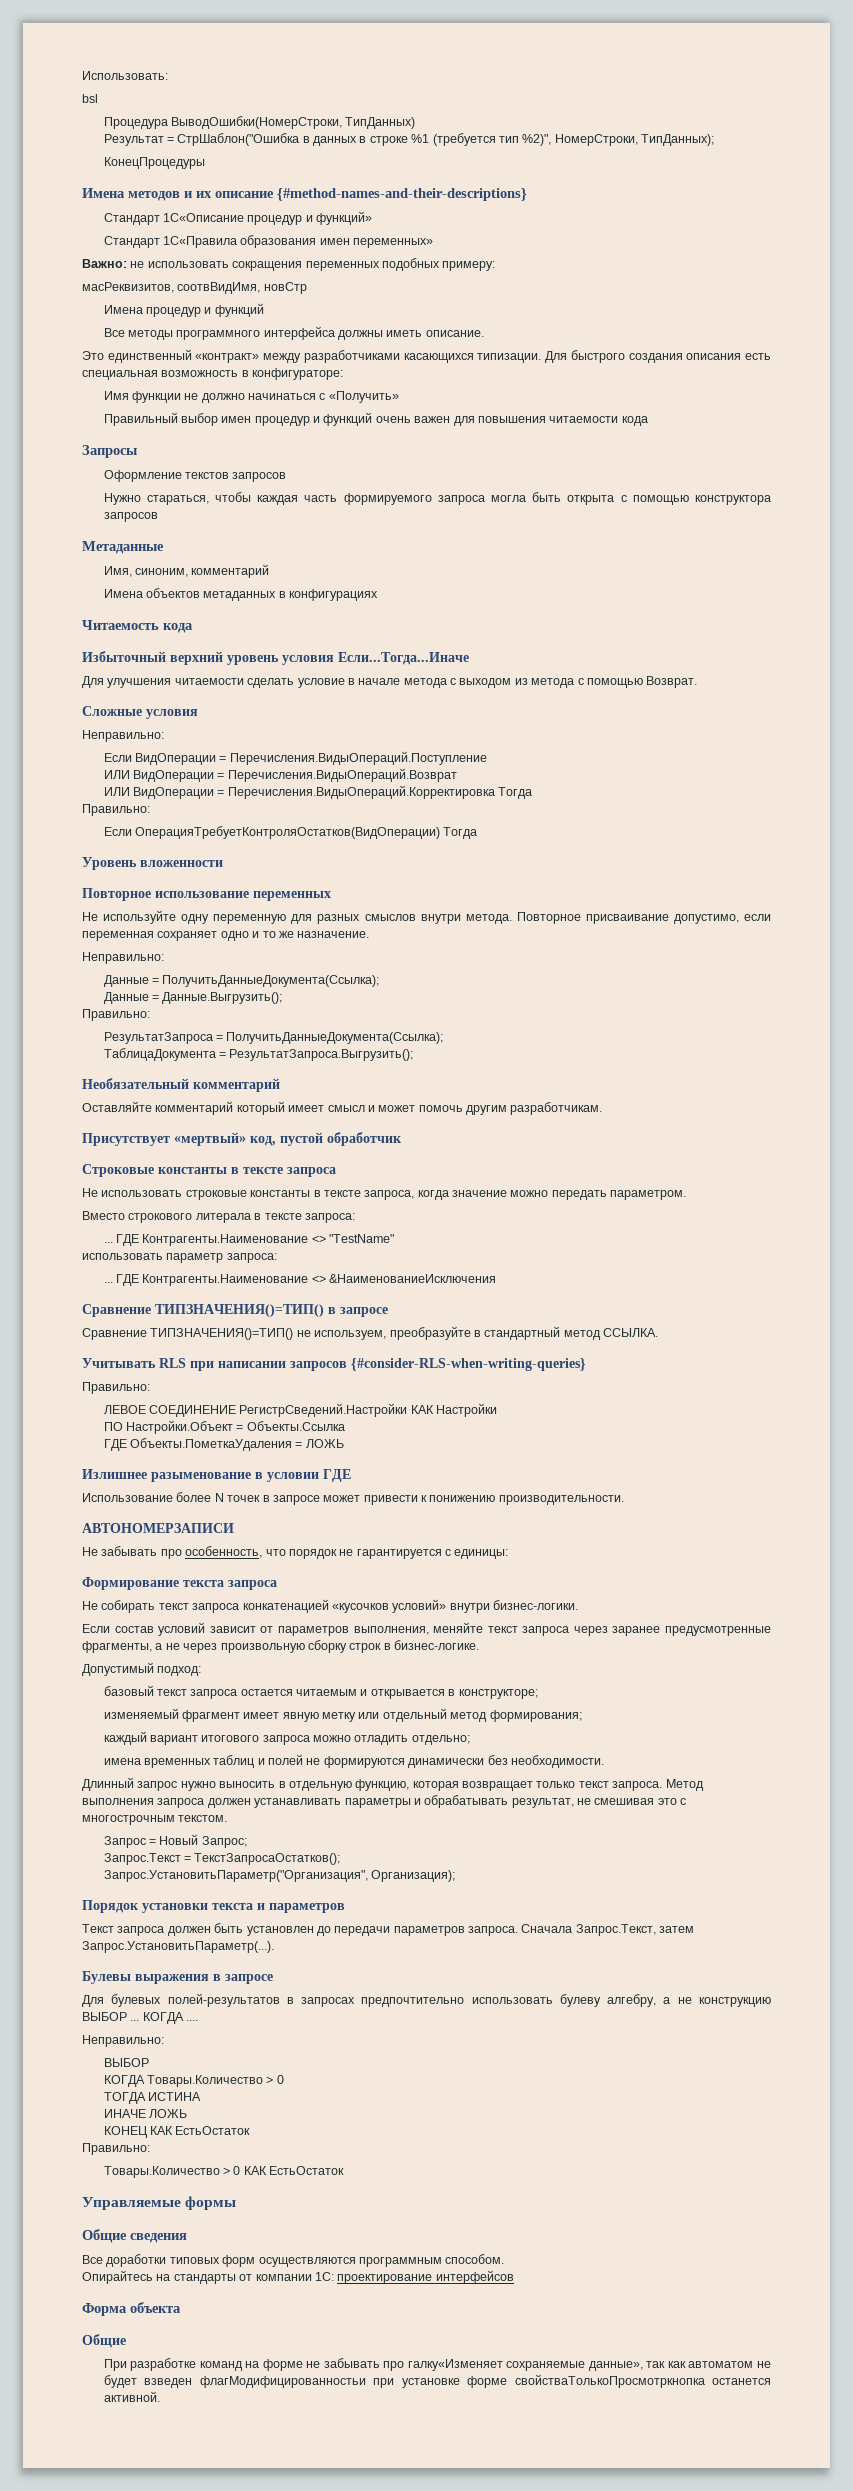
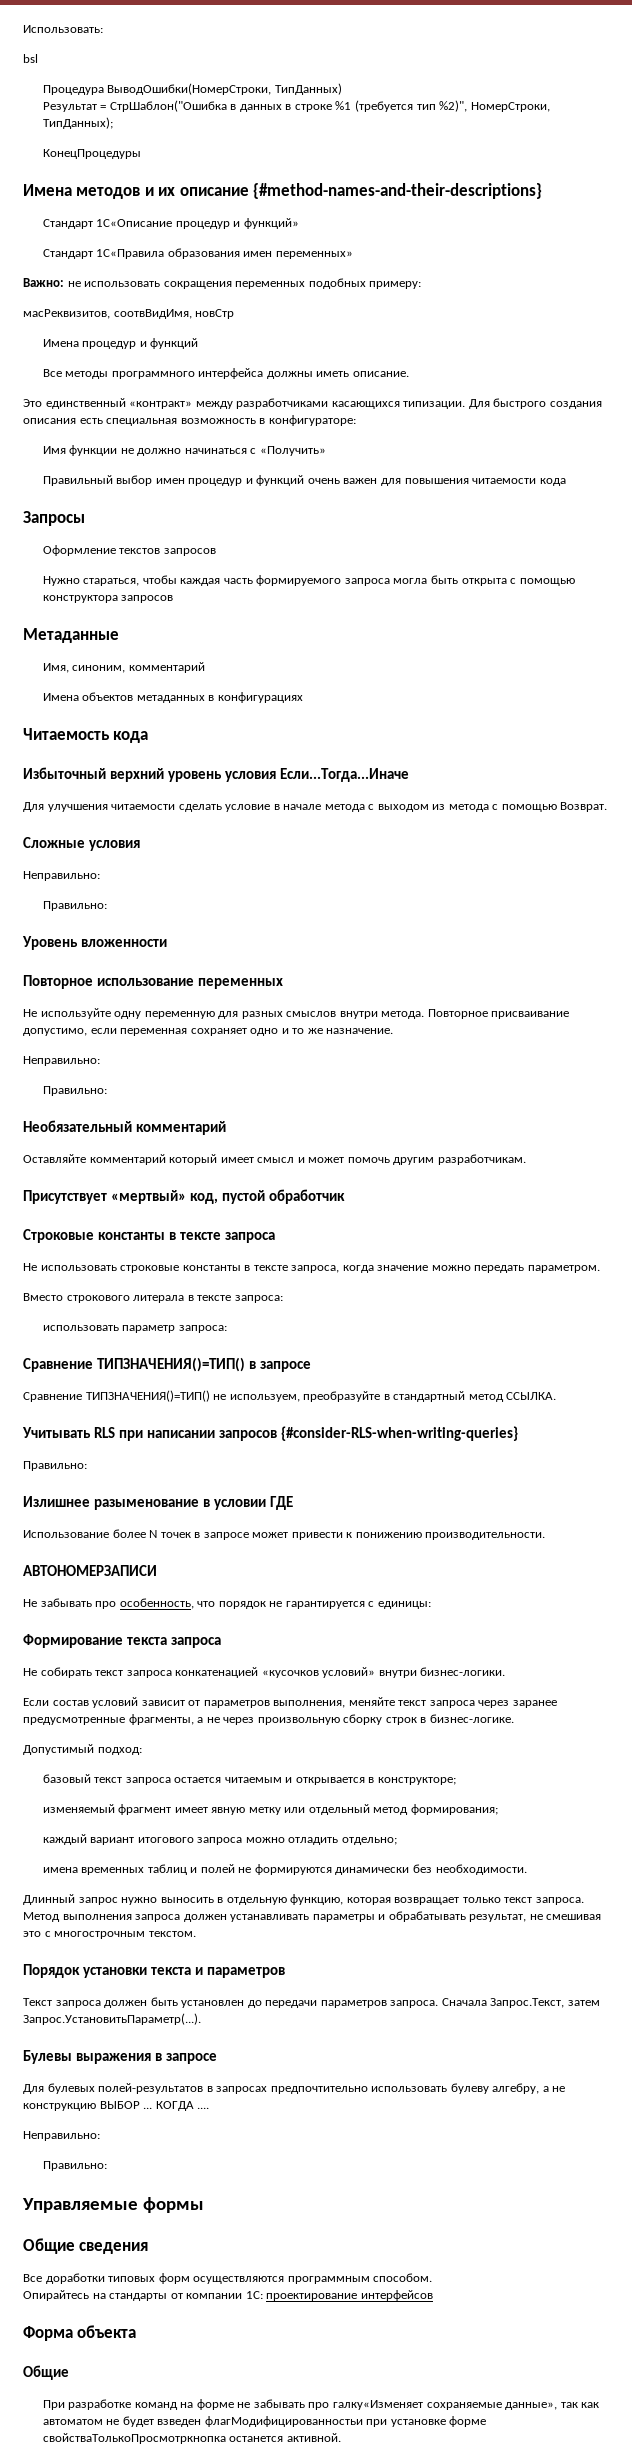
  Сложные условия
  Неправильно:
- Если ВидОперации = Перечисления.ВидыОпераций.Поступление
- ИЛИ ВидОперации = Перечисления.ВидыОпераций.Возврат
- ИЛИ ВидОперации = Перечисления.ВидыОпераций.Корректировка Тогда
  Правильно:
- Если ОперацияТребуетКонтроляОстатков(ВидОперации) Тогда
  Повторное присваивание допустимо, если переменная сохраняет одно и то же назначение.
  Неправильно:
- Данные = ПолучитьДанныеДокумента(Ссылка);
- Данные = Данные.Выгрузить();
  Правильно:
- РезультатЗапроса = ПолучитьДанныеДокумента(Ссылка);
- ТаблицаДокумента = РезультатЗапроса.Выгрузить();
- ... ГДЕ Контрагенты.Наименование <> "TestName"
  использовать параметр запроса:
- ... ГДЕ Контрагенты.Наименование <> &НаименованиеИсключения
- ЛЕВОЕ СОЕДИНЕНИЕ РегистрСведений.Настройки КАК Настройки
- ПО Настройки.Объект = Объекты.Ссылка
- ГДЕ Объекты.ПометкаУдаления = ЛОЖЬ
- Запрос = Новый Запрос;
- Запрос.Текст = ТекстЗапросаОстатков();
- Запрос.УстановитьПараметр("Организация", Организация);
  КОГДА ....
  Неправильно:
- ВЫБОР
- КОГДА Товары.Количество > 0
- ТОГДА ИСТИНА
- ИНАЧЕ ЛОЖЬ
- КОНЕЦ КАК ЕстьОстаток
  Правильно:
- Товары.Количество > 0 КАК ЕстьОстаток

